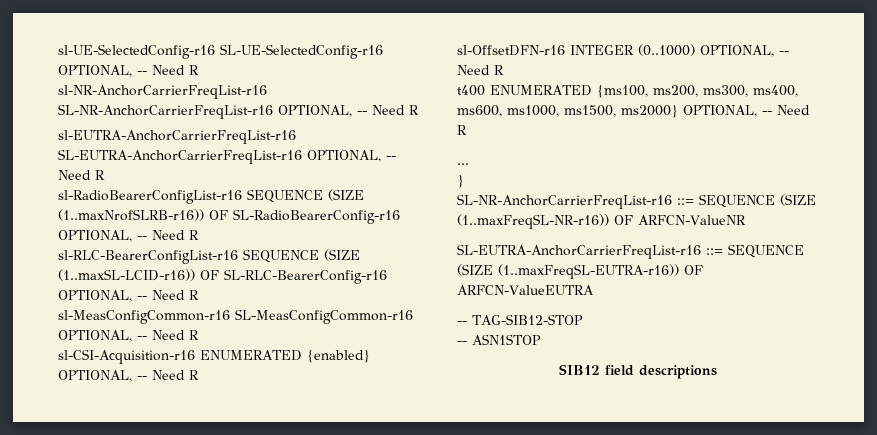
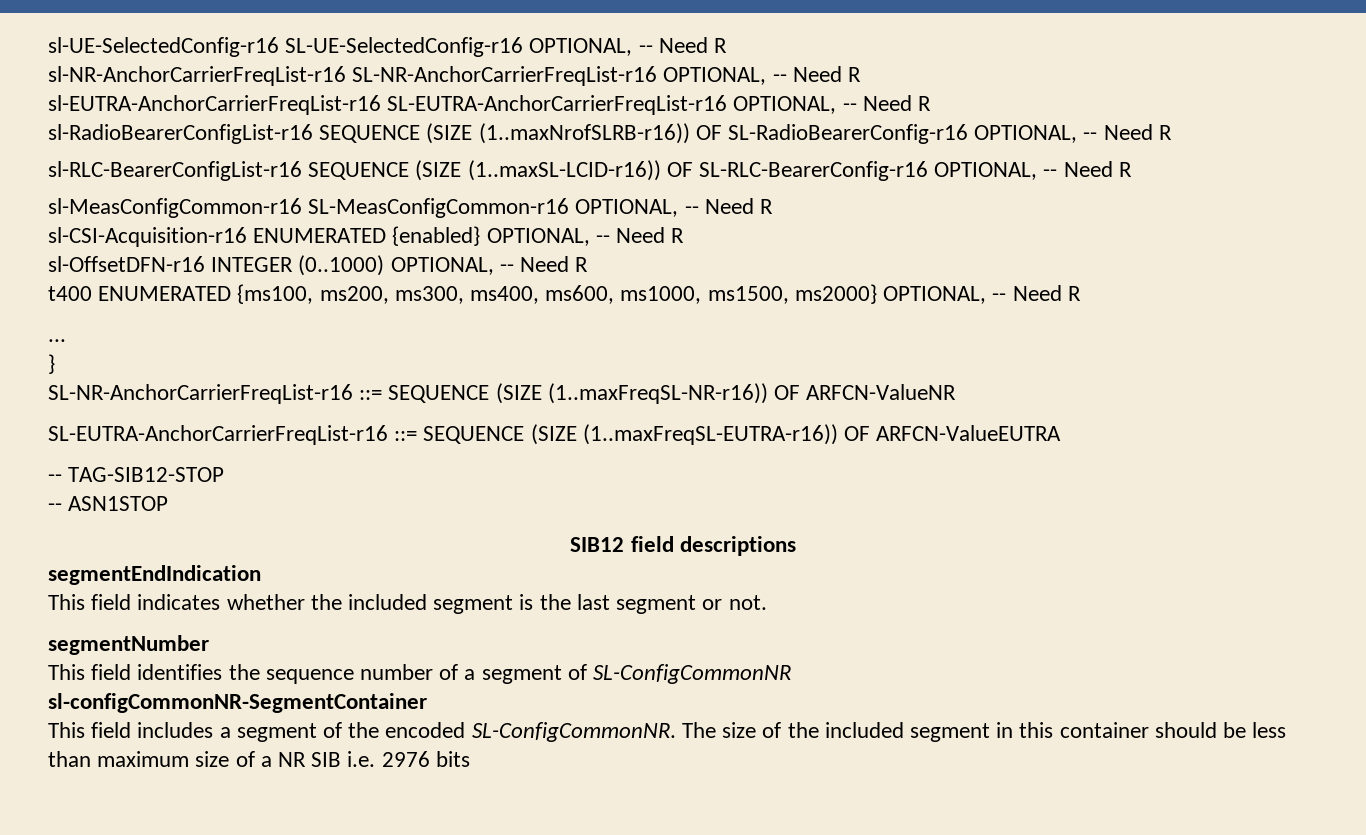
+ segmentEndIndication
+ This field indicates whether the included segment is the last segment or not.
+ segmentNumber
+ This field identifies the sequence number of a segment of SL-ConfigCommonNR
+ sl-configCommonNR-SegmentContainer
+ This field includes a segment of the encoded SL-ConfigCommonNR. The size of the included segment in this container should be less than maximum size of a NR SIB i.e. 2976 bits

